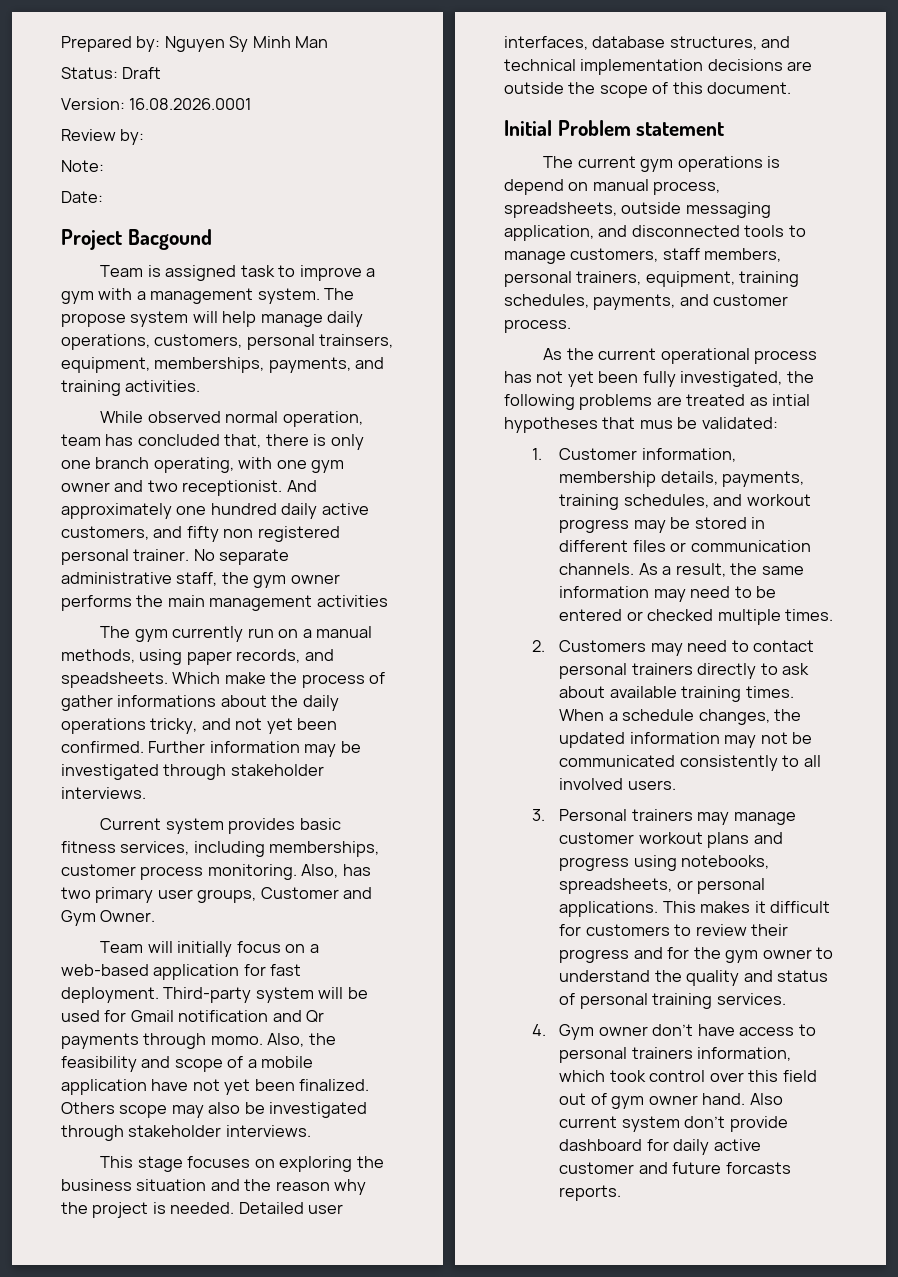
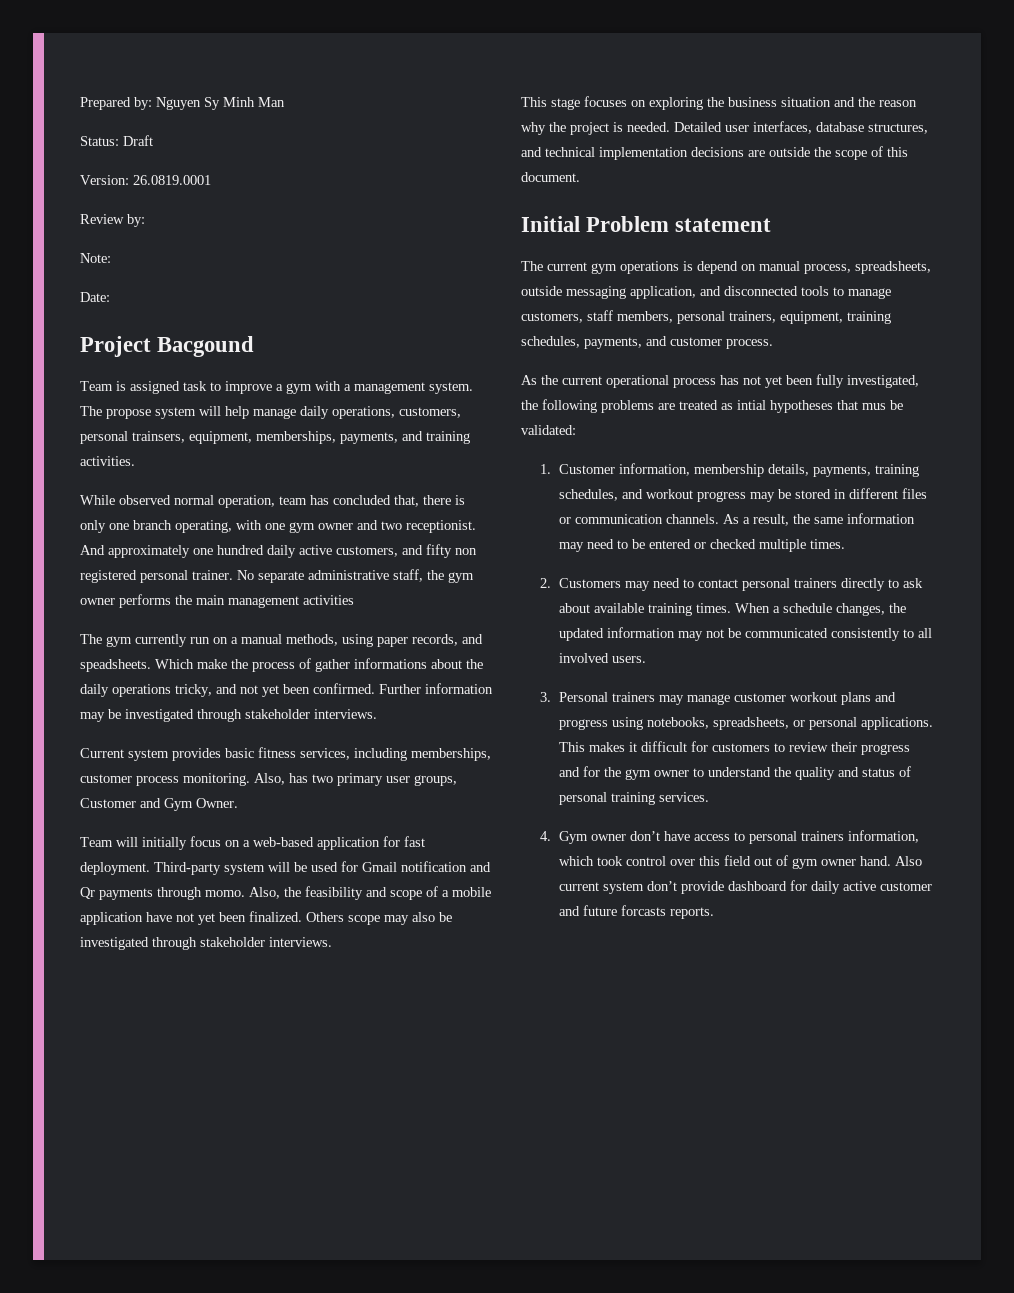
- Version: 16.08.2026.0001
+ Version: 26.0819.0001

